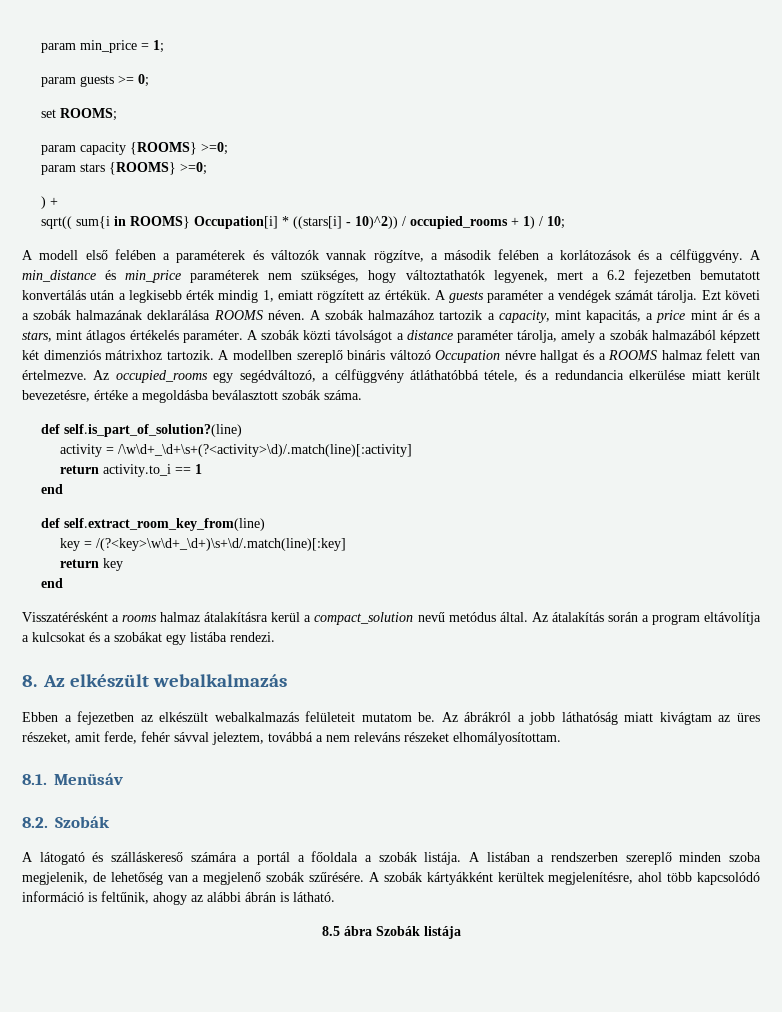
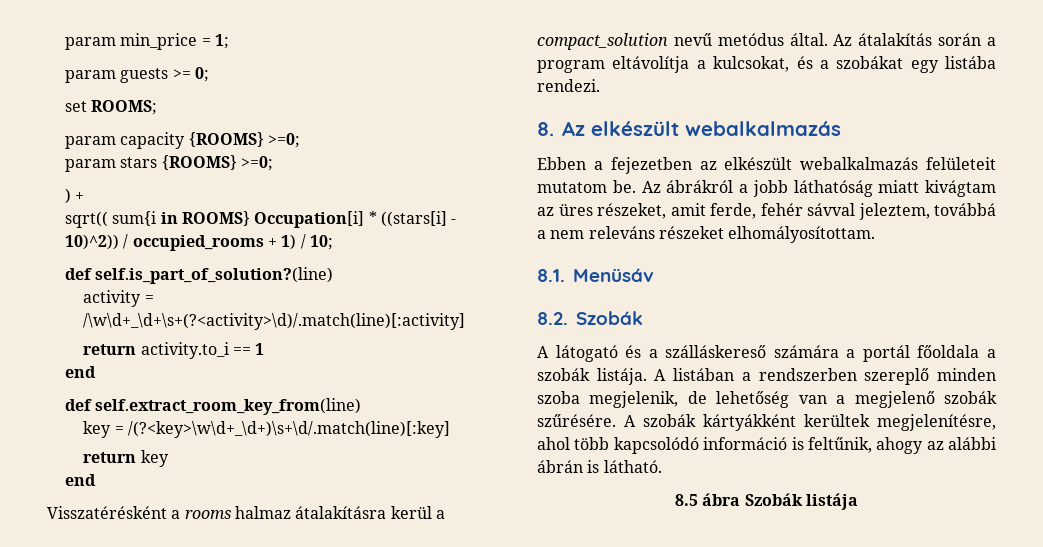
- A modell első felében a paraméterek és változók vannak rögzítve, a második felében a korlátozások és a célfüggvény. A min_distance és min_price paraméterek nem szükséges, hogy változtathatók legyenek, mert a 6.2 fejezetben bemutatott konvertálás után a legkisebb érték mindig 1, emiatt rögzített az értékük. A guests paraméter a vendégek számát tárolja. Ezt követi a szobák halmazának deklarálása ROOMS néven. A szobák halmazához tartozik a capacity, mint kapacitás, a price mint ár és a stars, mint átlagos értékelés paraméter. A szobák közti távolságot a distance paraméter tárolja, amely a szobák halmazából képzett két dimenziós mátrixhoz tartozik. A modellben szereplő bináris változó Occupation névre hallgat és a ROOMS halmaz felett van értelmezve. Az occupied_rooms egy segédváltozó, a célfüggvény átláthatóbbá tétele, és a redundancia elkerülése miatt került bevezetésre, értéke a megoldásba beválasztott szobák száma.
- Az átalakítás során a program eltávolítja a kulcsokat és a szobákat egy listába rendezi.
+ Az átalakítás során a program eltávolítja a kulcsokat, és a szobákat egy listába rendezi.
- A látogató és szálláskereső számára a portál a főoldala a szobák listája.
+ A látogató és a szálláskereső számára a portál főoldala a szobák listája.

